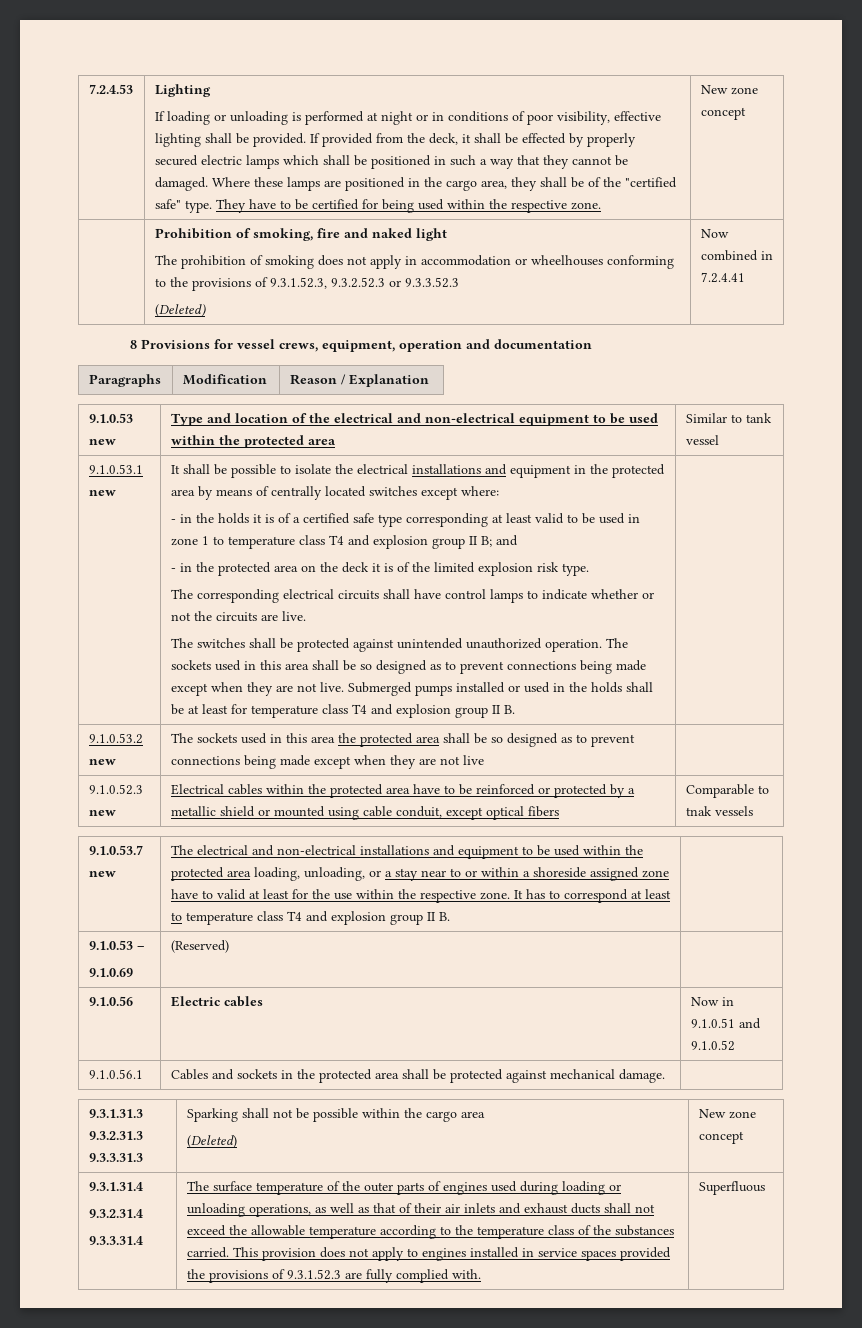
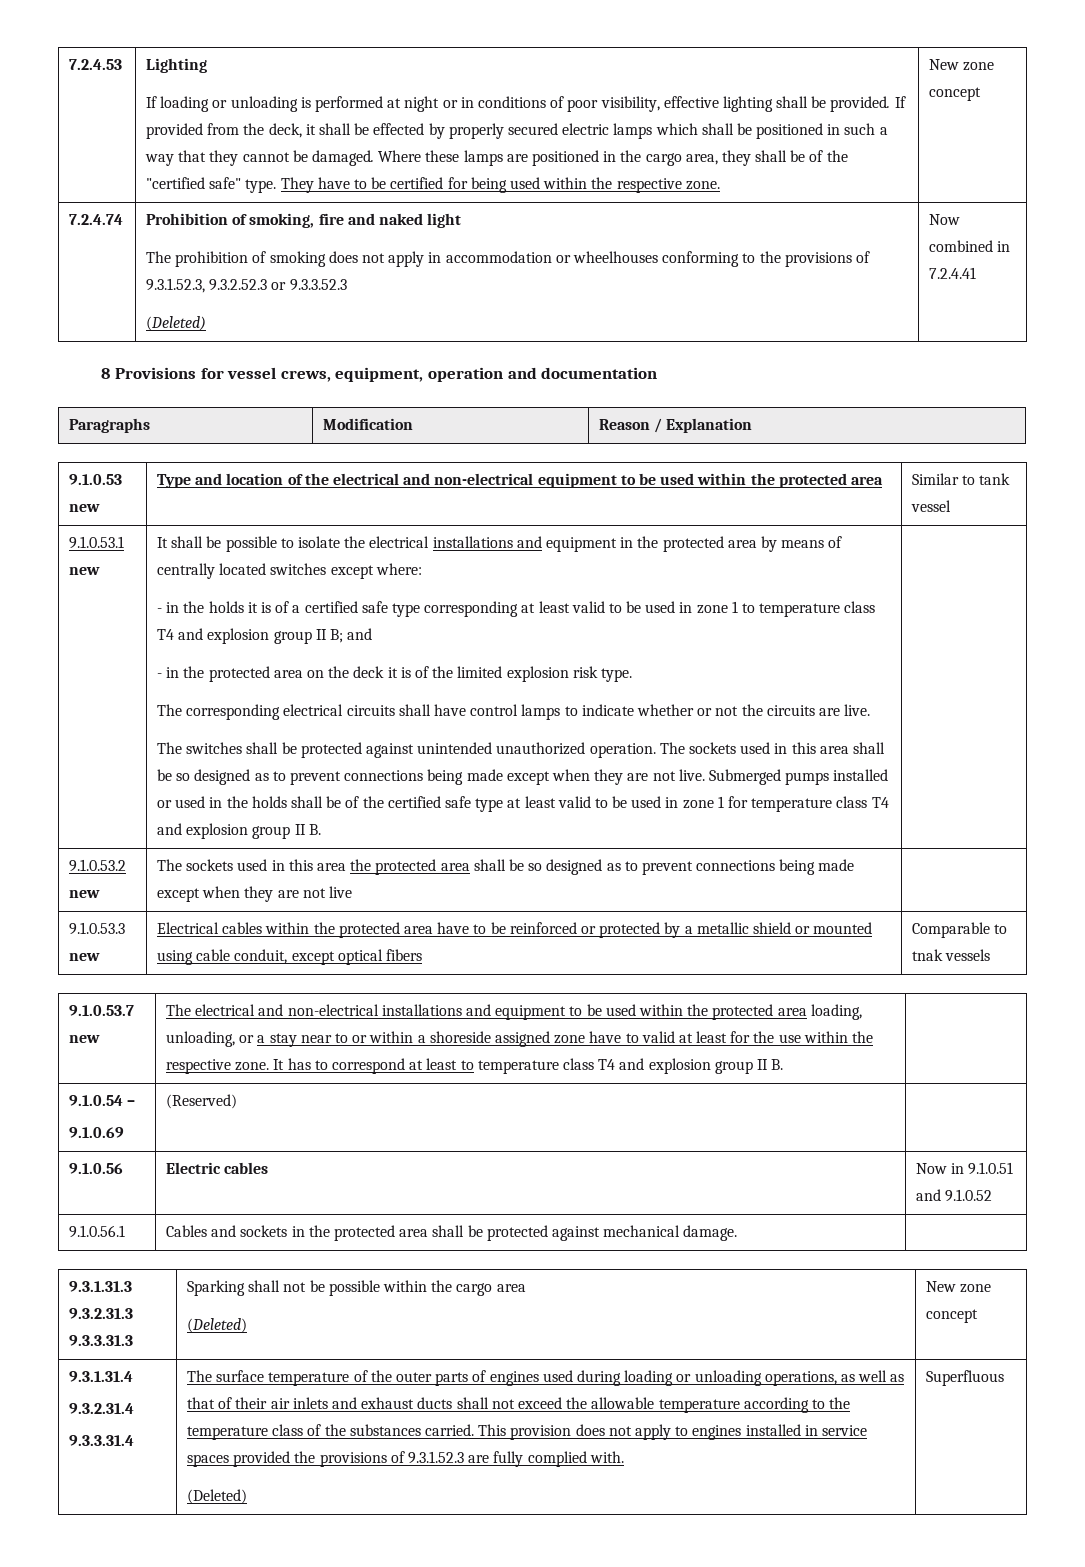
- | Prohibition of smoking, fire and naked light
+ 7.2.4.74 | Prohibition of smoking, fire and naked light
- Submerged pumps installed or used in the holds shall be at least for temperature class T4 and explosion group II B.
+ Submerged pumps installed or used in the holds shall be of the certified safe type at least valid to be used in zone 1 for temperature class T4 and explosion group II B.
- 9.1.0.52.3 new | Electrical cables within the protected area have to be reinforced or protected by a metallic shield or mounted using cable conduit, except optical fibers | Comparable to tnak vessels
+ 9.1.0.53.3 new | Electrical cables within the protected area have to be reinforced or protected by a metallic shield or mounted using cable conduit, except optical fibers | Comparable to tnak vessels
- 9.1.0.53 –
+ 9.1.0.54 –
  This provision does not apply to engines installed in service spaces provided the provisions of 9.3.1.52.3 are fully complied with.
+ (Deleted)

